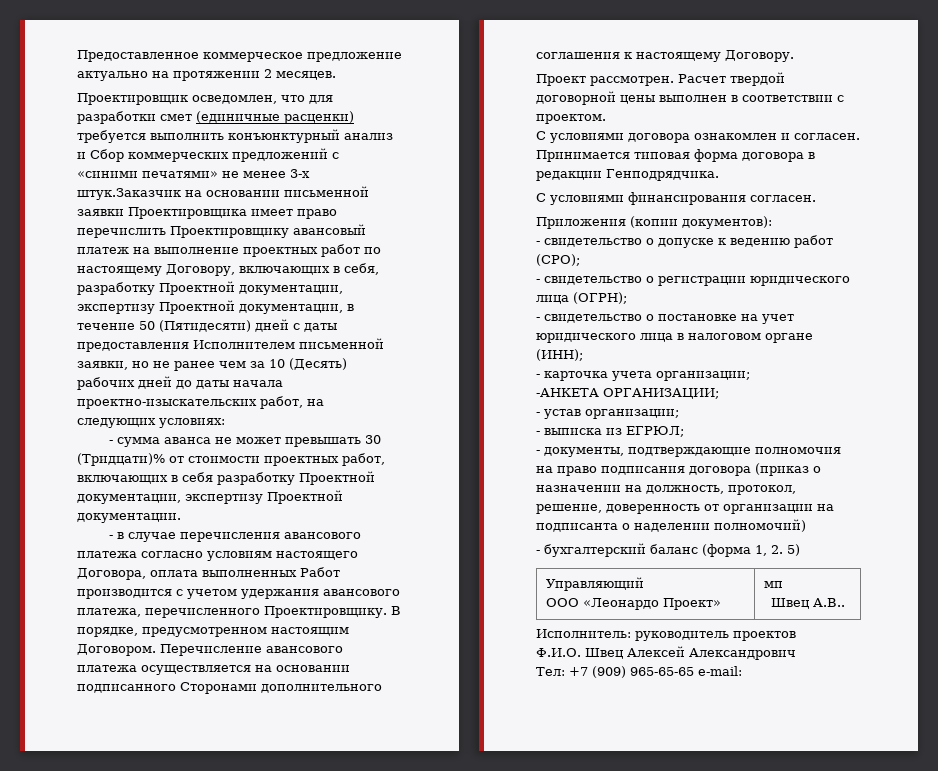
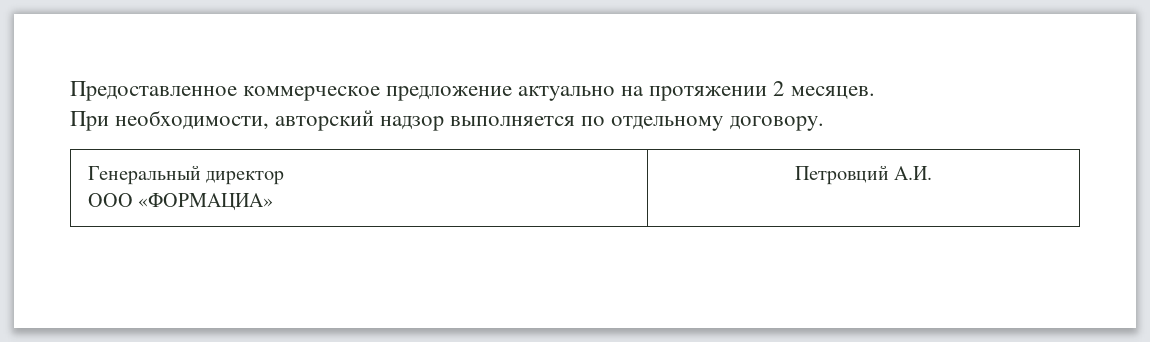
- Проектировщик осведомлен, что для разработки смет (единичные расценки) требуется выполнить конъюнктурный анализ и Сбор коммерческих предложений с «синими печатями» не менее 3-х штук.Заказчик на основании письменной заявки Проектировщика имеет право перечислить Проектировщику авансовый платеж на выполнение проектных работ по настоящему Договору, включающих в себя, разработку Проектной документации, экспертизу Проектной документации, в течение 50 (Пятидесяти) дней с даты предоставления Исполнителем письменной заявки, но не ранее чем за 10 (Десять) рабочих дней до даты начала проектно-изыскательских работ, на следующих условиях:
- - сумма аванса не может превышать 30 (Тридцати)% от стоимости проектных работ, включающих в себя разработку Проектной документации, экспертизу Проектной документации.
- - в случае перечисления авансового платежа согласно условиям настоящего Договора, оплата выполненных Работ производится с учетом удержания авансового платежа, перечисленного Проектировщику. В порядке, предусмотренном настоящим Договором. Перечисление авансового платежа осуществляется на основании подписанного Сторонами дополнительного соглашения к настоящему Договору.
- Проект рассмотрен. Расчет твердой договорной цены выполнен в соответствии с проектом.
- С условиями договора ознакомлен и согласен. Принимается типовая форма договора в редакции Генподрядчика.
- С условиями финансирования согласен.
- Приложения (копии документов):
- - свидетельство о допуске к ведению работ (СРО);
- - свидетельство о регистрации юридического лица (ОГРН);
- - свидетельство о постановке на учет юридического лица в налоговом органе (ИНН);
- - карточка учета организации;
- -АНКЕТА ОРГАНИЗАЦИИ;
- - устав организации;
- - выписка из ЕГРЮЛ;
- - документы, подтверждающие полномочия на право подписания договора (приказ о назначении на должность, протокол, решение, доверенность от организации на подписанта о наделении полномочий)
- - бухгалтерский баланс (форма 1, 2. 5)
- Управляющий
- ООО «Леонардо Проект» | мп
- Швец А.В..
- Исполнитель: руководитель проектов
- Ф.И.О. Швец Алексей Александрович
- Тел: +7 (909) 965-65-65 e-mail:
+ При необходимости, авторский надзор выполняется по отдельному договору.
+ Генеральный директор
+ ООО «ФОРМАЦИА» | Петровций А.И.

